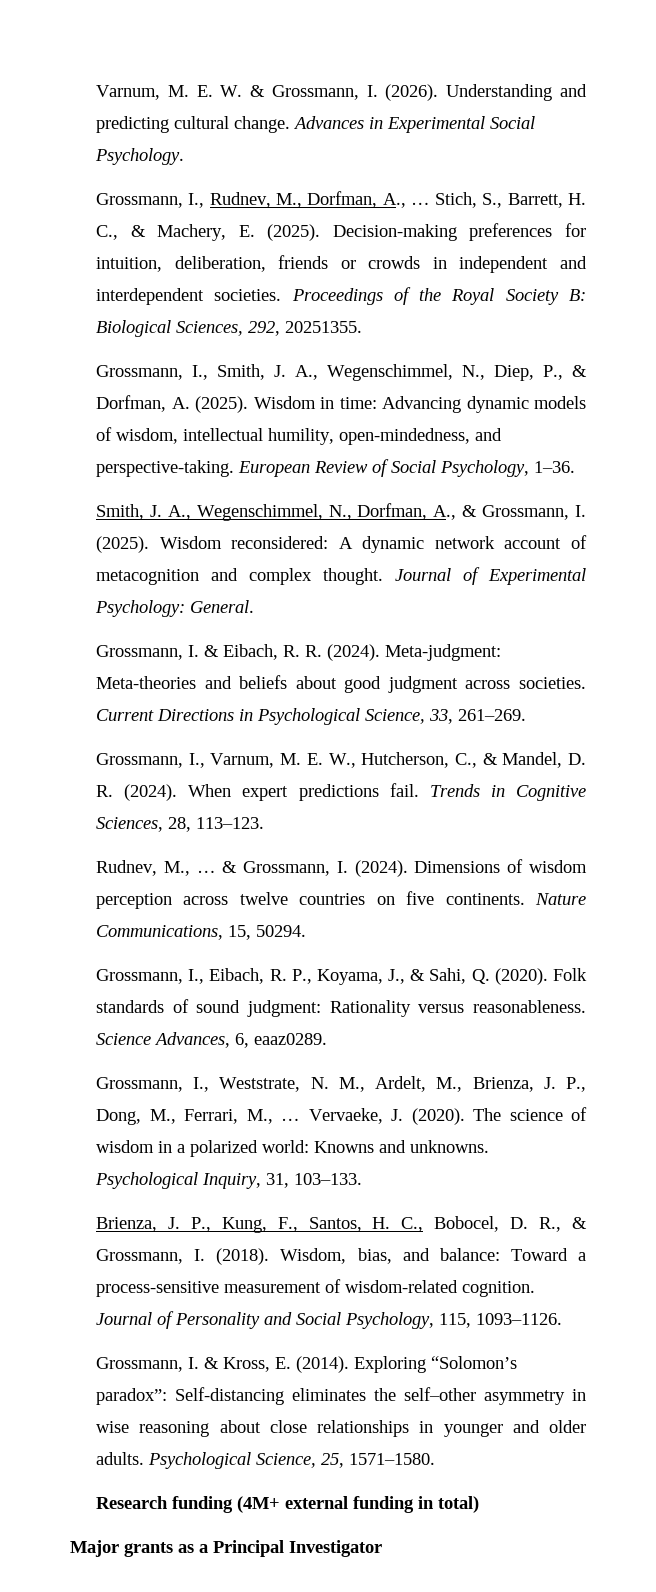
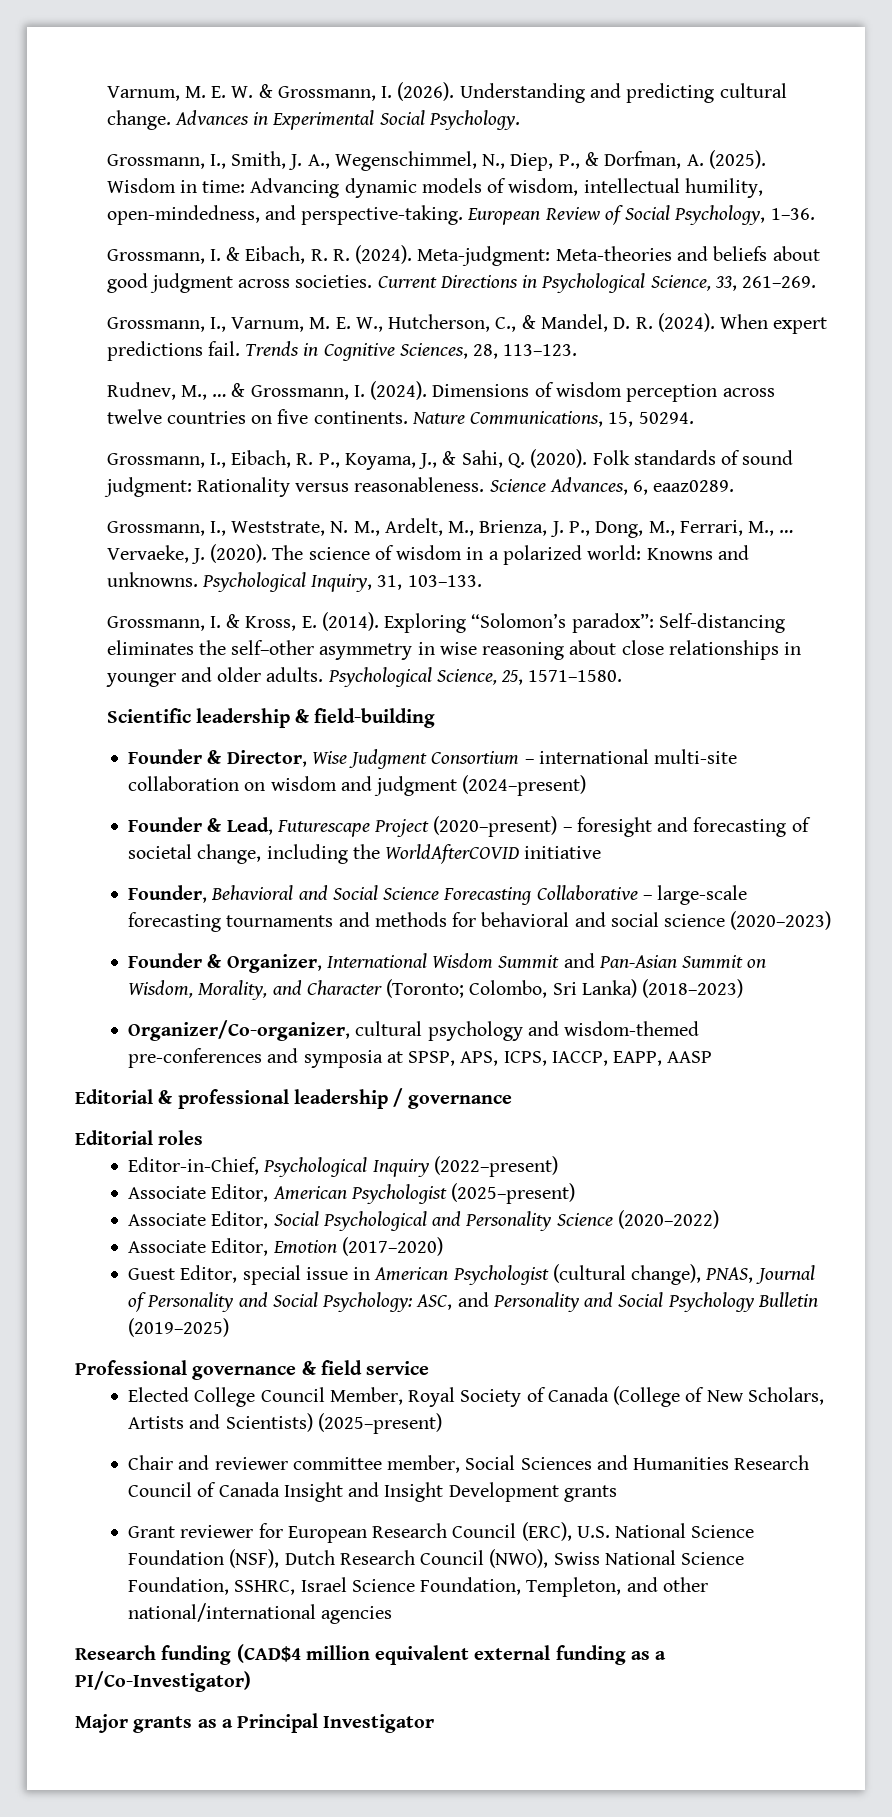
- Grossmann, I., Rudnev, M., Dorfman, A., … Stich, S., Barrett, H. C., & Machery, E. (2025). Decision-making preferences for intuition, deliberation, friends or crowds in independent and interdependent societies. Proceedings of the Royal Society B: Biological Sciences, 292, 20251355.
- Smith, J. A., Wegenschimmel, N., Dorfman, A., & Grossmann, I. (2025). Wisdom reconsidered: A dynamic network account of metacognition and complex thought. Journal of Experimental Psychology: General.
- Brienza, J. P., Kung, F., Santos, H. C., Bobocel, D. R., & Grossmann, I. (2018). Wisdom, bias, and balance: Toward a process-sensitive measurement of wisdom-related cognition. Journal of Personality and Social Psychology, 115, 1093–1126.
- Research funding (4M+ external funding in total)
+ Scientific leadership & field-building
+ Founder & Director, Wise Judgment Consortium – international multi-site collaboration on wisdom and judgment (2024–present)
+ Founder & Lead, Futurescape Project (2020–present) – foresight and forecasting of societal change, including the WorldAfterCOVID initiative
+ Founder, Behavioral and Social Science Forecasting Collaborative – large-scale forecasting tournaments and methods for behavioral and social science (2020–2023)
+ Founder & Organizer, International Wisdom Summit and Pan-Asian Summit on Wisdom, Morality, and Character (Toronto; Colombo, Sri Lanka) (2018–2023)
+ Organizer/Co-organizer, cultural psychology and wisdom-themed pre-conferences and symposia at SPSP, APS, ICPS, IACCP, EAPP, AASP
+ Editorial & professional leadership / governance
+ Editorial roles
+ Editor-in-Chief, Psychological Inquiry (2022–present)
+ Associate Editor, American Psychologist (2025–present)
+ Associate Editor, Social Psychological and Personality Science (2020–2022)
+ Associate Editor, Emotion (2017–2020)
+ Guest Editor, special issue in American Psychologist (cultural change), PNAS, Journal of Personality and Social Psychology: ASC, and Personality and Social Psychology Bulletin (2019–2025)
+ Professional governance & field service
+ Elected College Council Member, Royal Society of Canada (College of New Scholars, Artists and Scientists) (2025–present)
+ Chair and reviewer committee member, Social Sciences and Humanities Research Council of Canada Insight and Insight Development grants
+ Grant reviewer for European Research Council (ERC), U.S. National Science Foundation (NSF), Dutch Research Council (NWO), Swiss National Science Foundation, SSHRC, Israel Science Foundation, Templeton, and other national/international agencies
+ Research funding (CAD$4 million equivalent external funding as a PI/Co-Investigator)

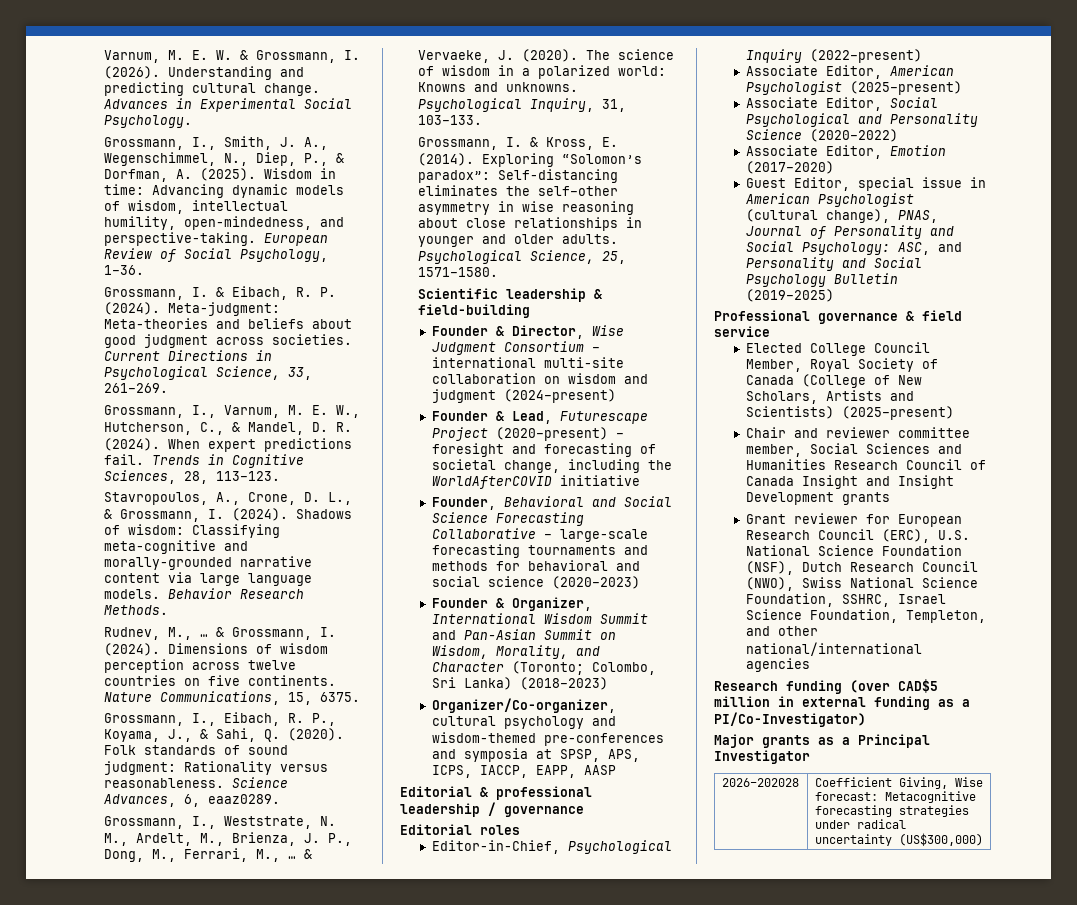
- Grossmann, I. & Eibach, R. R. (2024).
+ Grossmann, I. & Eibach, R. P. (2024).
+ Stavropoulos, A., Crone, D. L., & Grossmann, I. (2024). Shadows of wisdom: Classifying meta-cognitive and morally-grounded narrative content via large language models. Behavior Research Methods.
- Nature Communications, 15, 50294.
+ Nature Communications, 15, 6375.
- Vervaeke, J. (2020).
+ & Vervaeke, J. (2020).
- Research funding (CAD$4 million equivalent external funding as a PI/Co-Investigator)
+ Research funding (over CAD$5 million in external funding as a PI/Co-Investigator)
+ 2026–202028 | Coefficient Giving, Wise forecast: Metacognitive forecasting strategies under radical uncertainty (US$300,000)

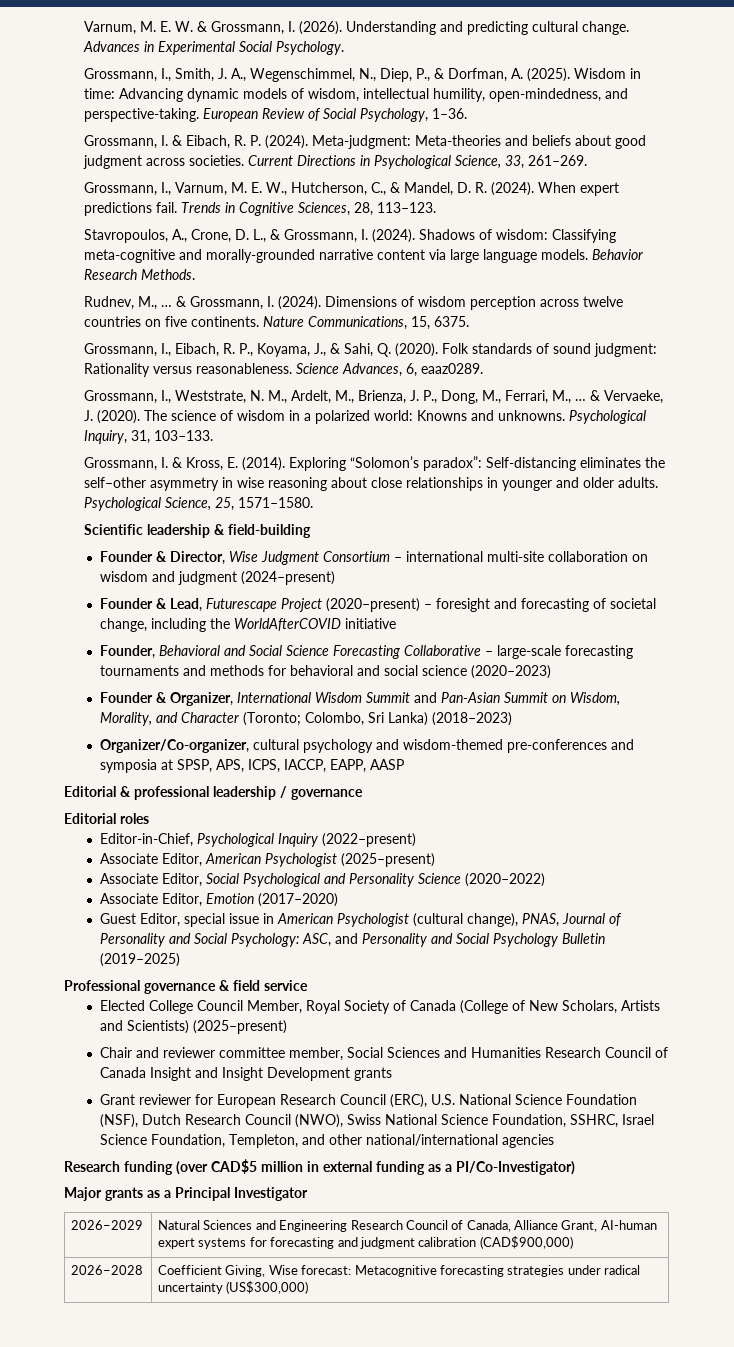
- 2026–202028 | Coefficient Giving, Wise forecast: Metacognitive forecasting strategies under radical uncertainty (US$300,000)
+ 2026–2029 | Natural Sciences and Engineering Research Council of Canada, Alliance Grant, AI-human expert systems for forecasting and judgment calibration (CAD$900,000)
+ 2026–2028 | Coefficient Giving, Wise forecast: Metacognitive forecasting strategies under radical uncertainty (US$300,000)

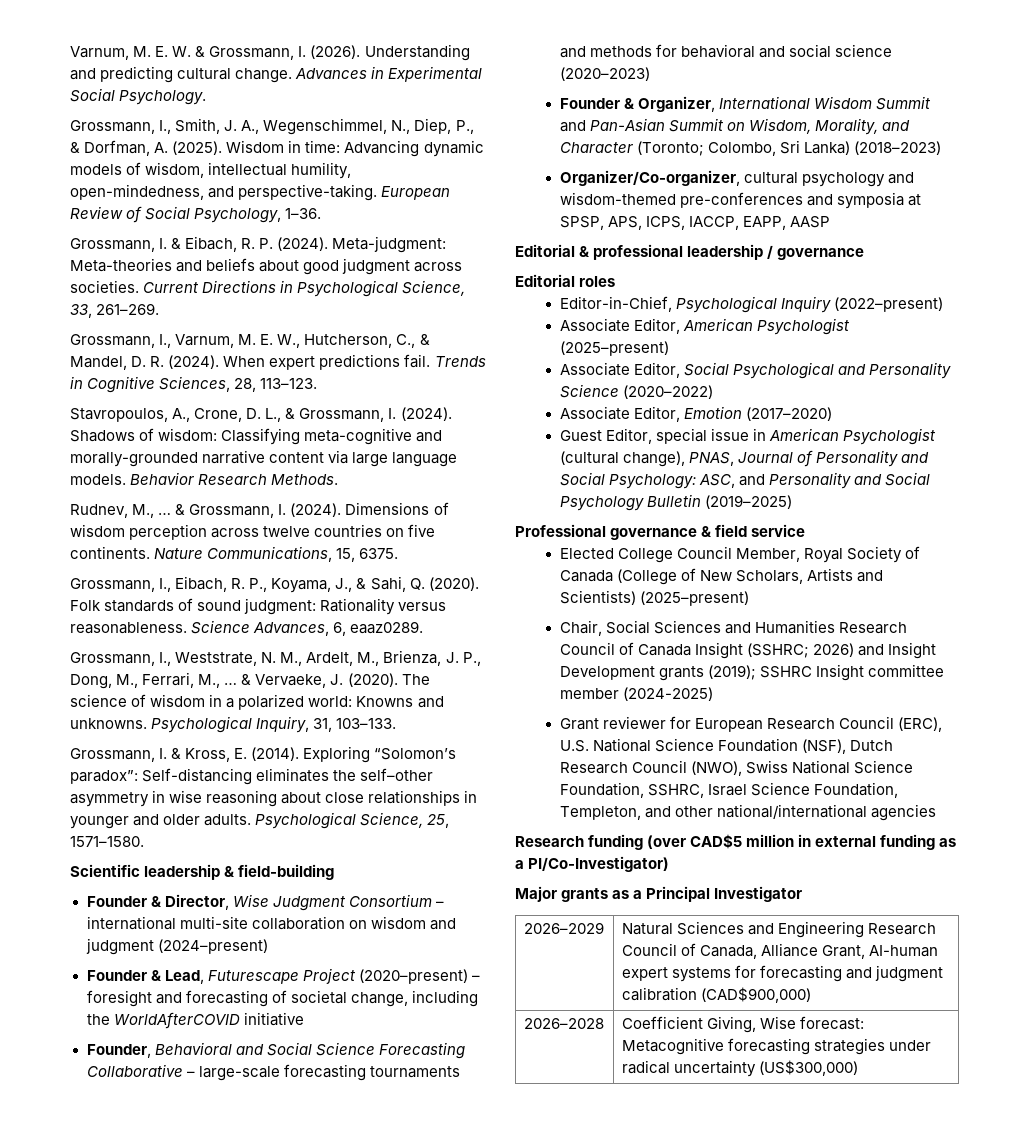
- Chair and reviewer committee member, Social Sciences and Humanities Research Council of Canada Insight and Insight Development grants
+ Chair, Social Sciences and Humanities Research Council of Canada Insight (SSHRC; 2026) and Insight Development grants (2019); SSHRC Insight committee member (2024-2025)

